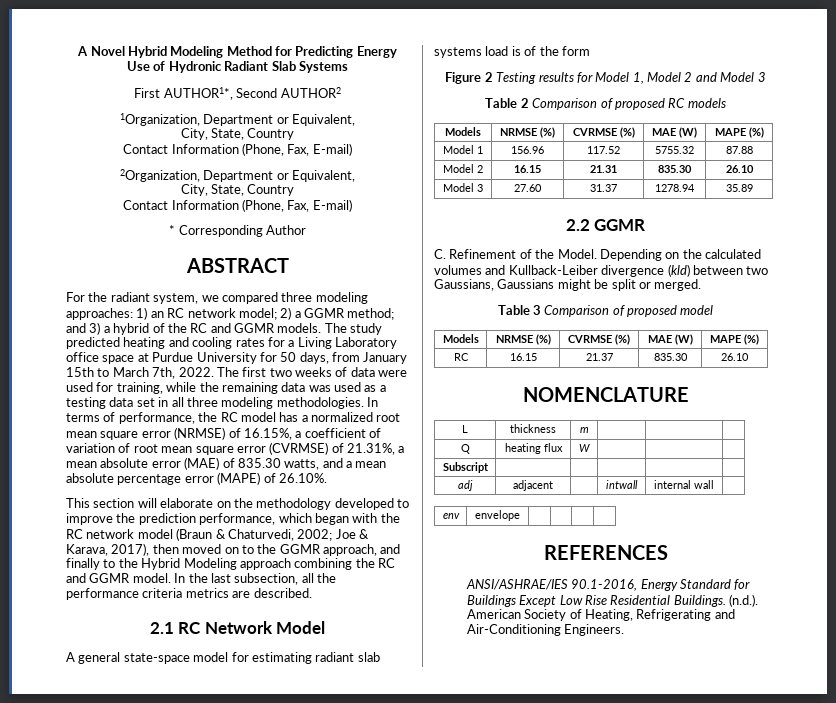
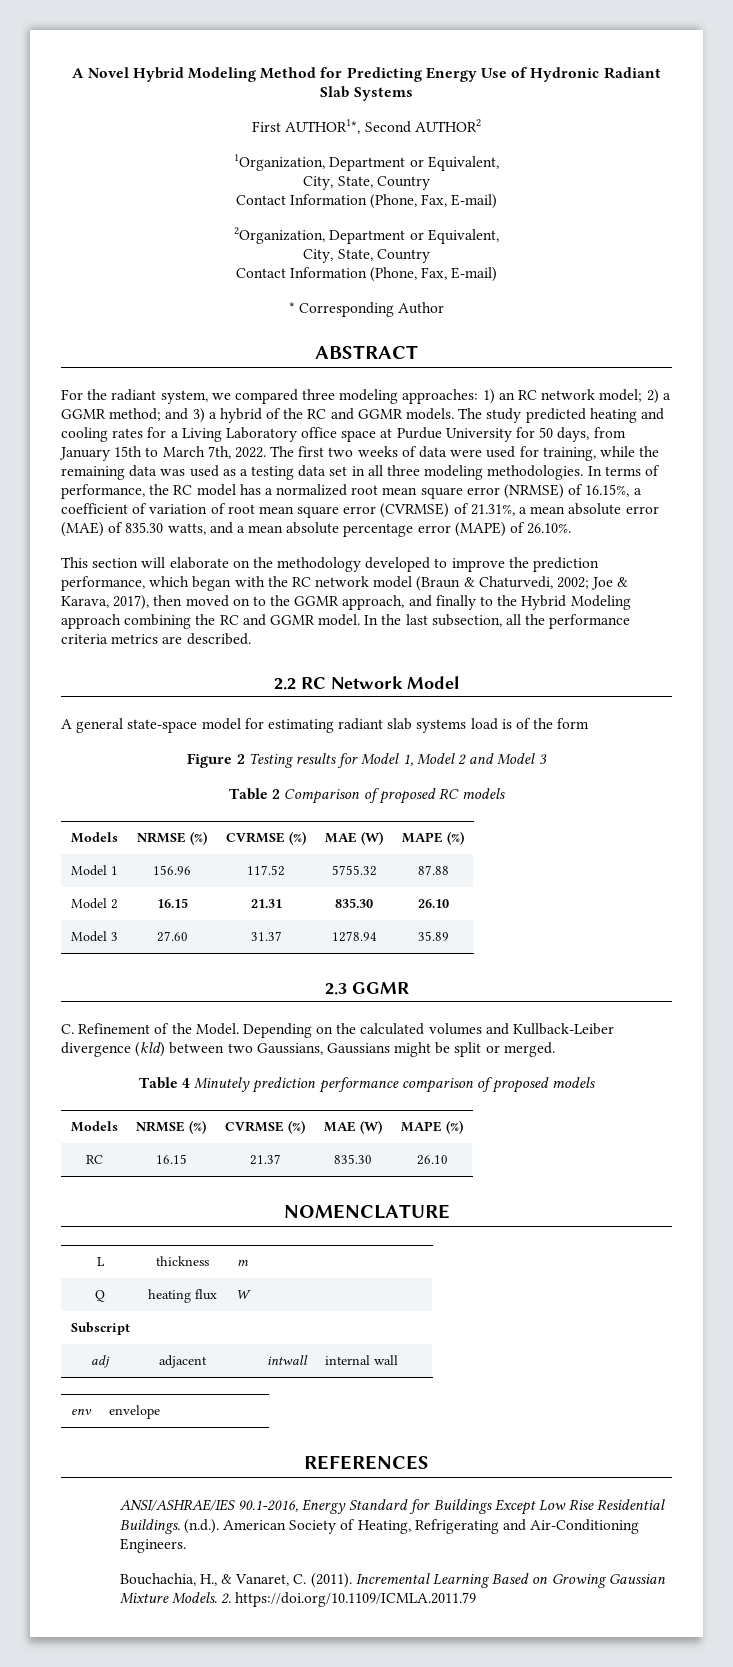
- 2.1 RC Network Model
+ 2.2 RC Network Model
- 2.2 GGMR
+ 2.3 GGMR
- Table 3 Comparison of proposed model
+ Table 4 Minutely prediction performance comparison of proposed models
+ Bouchachia, H., & Vanaret, C. (2011). Incremental Learning Based on Growing Gaussian Mixture Models. 2. https://doi.org/10.1109/ICMLA.2011.79

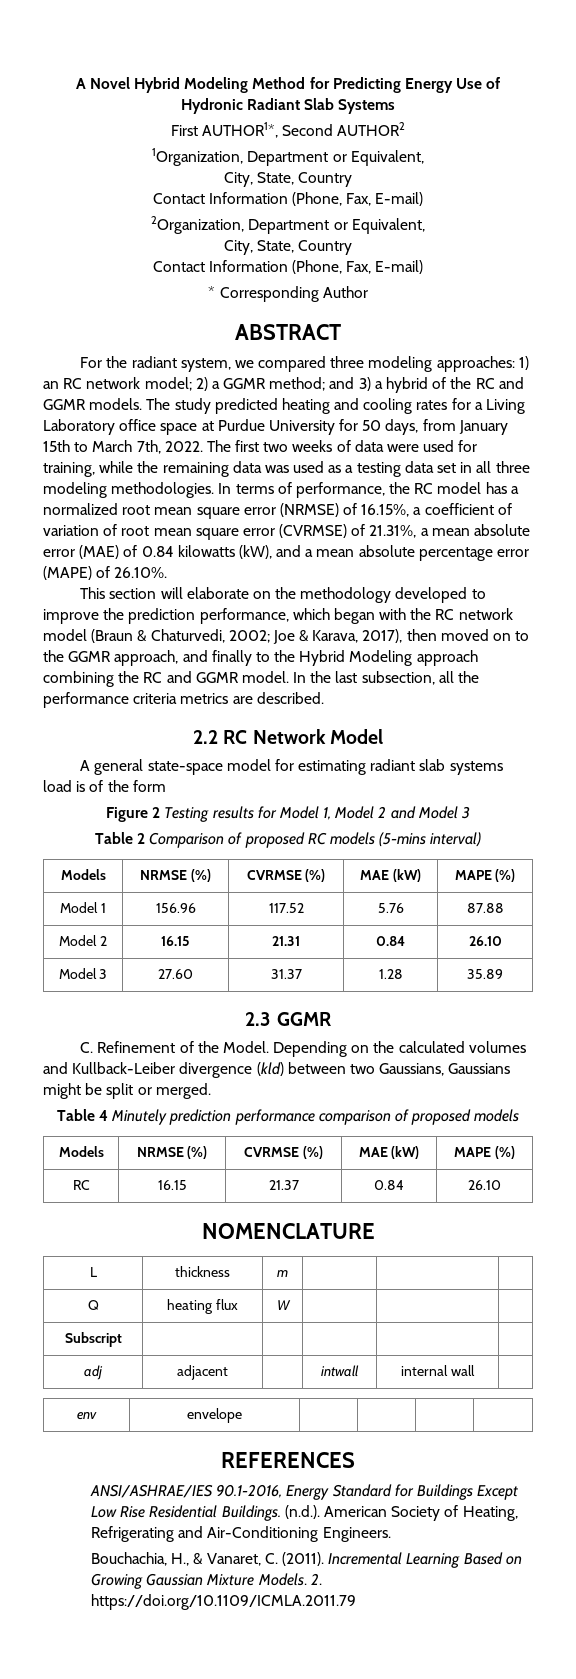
- In terms of performance, the RC model has a normalized root mean square error (NRMSE) of 16.15%, a coefficient of variation of root mean square error (CVRMSE) of 21.31%, a mean absolute error (MAE) of 835.30 watts, and a mean absolute percentage error (MAPE) of 26.10%.
+ In terms of performance, the RC model has a normalized root mean square error (NRMSE) of 16.15%, a coefficient of variation of root mean square error (CVRMSE) of 21.31%, a mean absolute error (MAE) of 0.84 kilowatts (kW), and a mean absolute percentage error (MAPE) of 26.10%.
- Table 2 Comparison of proposed RC models
- Models | NRMSE (%) | CVRMSE (%) | MAE (W) | MAPE (%)
+ Table 2 Comparison of proposed RC models (5-mins interval)
+ Models | NRMSE (%) | CVRMSE (%) | MAE (kW) | MAPE (%)
- Model 1 | 156.96 | 117.52 | 5755.32 | 87.88
+ Model 1 | 156.96 | 117.52 | 5.76 | 87.88
- Model 2 | 16.15 | 21.31 | 835.30 | 26.10
+ Model 2 | 16.15 | 21.31 | 0.84 | 26.10
- Model 3 | 27.60 | 31.37 | 1278.94 | 35.89
+ Model 3 | 27.60 | 31.37 | 1.28 | 35.89
  Table 4 Minutely prediction performance comparison of proposed models
- Models | NRMSE (%) | CVRMSE (%) | MAE (W) | MAPE (%)
+ Models | NRMSE (%) | CVRMSE (%) | MAE (kW) | MAPE (%)
- RC | 16.15 | 21.37 | 835.30 | 26.10
+ RC | 16.15 | 21.37 | 0.84 | 26.10

